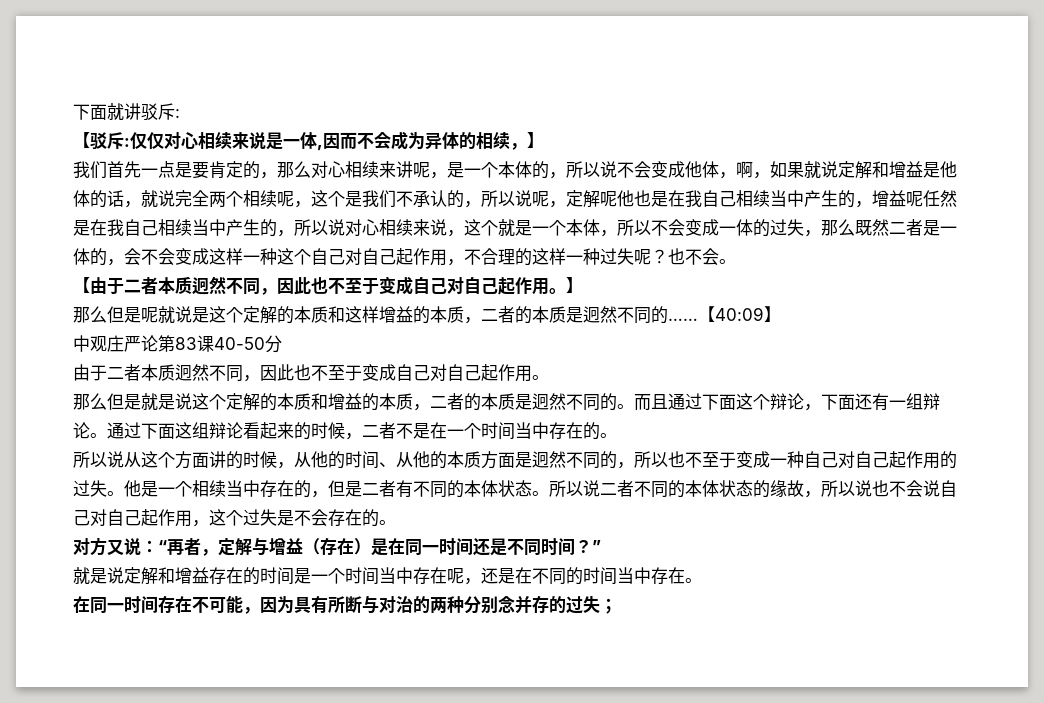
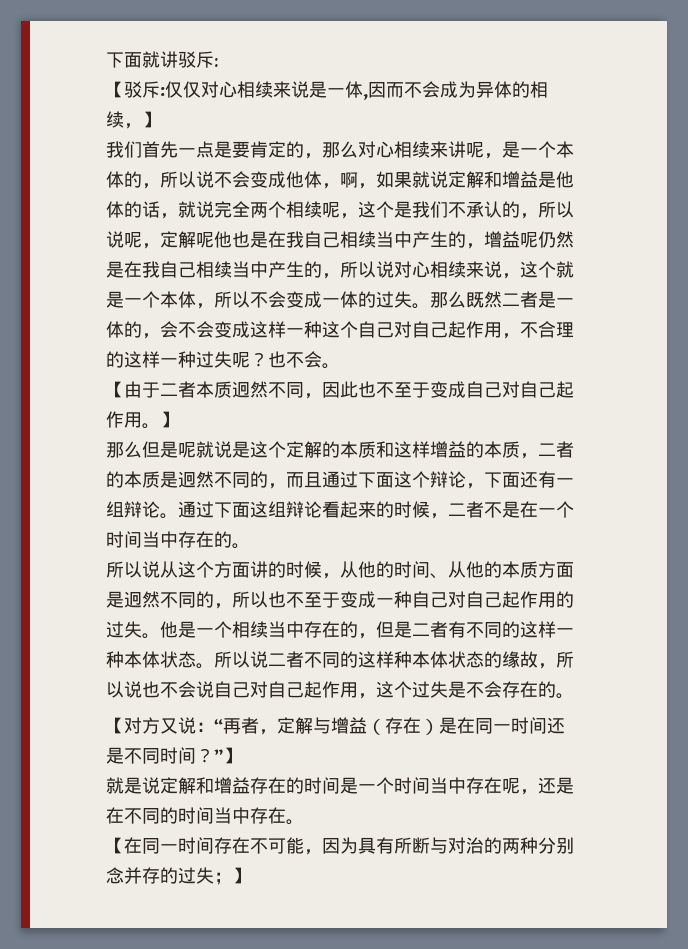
- 我们首先一点是要肯定的，那么对心相续来讲呢，是一个本体的，所以说不会变成他体，啊，如果就说定解和增益是他体的话，就说完全两个相续呢，这个是我们不承认的，所以说呢，定解呢他也是在我自己相续当中产生的，增益呢任然是在我自己相续当中产生的，所以说对心相续来说，这个就是一个本体，所以不会变成一体的过失，那么既然二者是一体的，会不会变成这样一种这个自己对自己起作用，不合理的这样一种过失呢？
+ 我们首先一点是要肯定的，那么对心相续来讲呢，是一个本体的，所以说不会变成他体，啊，如果就说定解和增益是他体的话，就说完全两个相续呢，这个是我们不承认的，所以说呢，定解呢他也是在我自己相续当中产生的，增益呢仍然是在我自己相续当中产生的，所以说对心相续来说，这个就是一个本体，所以不会变成一体的过失。那么既然二者是一体的，会不会变成这样一种这个自己对自己起作用，不合理的这样一种过失呢？
- 那么但是呢就说是这个定解的本质和这样增益的本质，二者的本质是迥然不同的……【40:09】
- 中观庄严论第83课40-50分
- 由于二者本质迥然不同，因此也不至于变成自己对自己起作用。
- 那么但是就是说这个定解的本质和增益的本质，二者的本质是迥然不同的。而且通过下面这个辩论，下面还有一组辩论。
+ 那么但是呢就说是这个定解的本质和这样增益的本质，二者的本质是迥然不同的，而且通过下面这个辩论，下面还有一组辩论。
- 他是一个相续当中存在的，但是二者有不同的本体状态。
+ 他是一个相续当中存在的，但是二者有不同的这样一种本体状态。
- 所以说二者不同的本体状态的缘故，所以说也不会说自己对自己起作用，这个过失是不会存在的。
+ 所以说二者不同的这样种本体状态的缘故，所以说也不会说自己对自己起作用，这个过失是不会存在的。
- 对方又说：“再者，定解与增益（存在）是在同一时间还是不同时间？”
+ 【对方又说：“再者，定解与增益（存在）是在同一时间还是不同时间？”】
- 在同一时间存在不可能，因为具有所断与对治的两种分别念并存的过失；
+ 【在同一时间存在不可能，因为具有所断与对治的两种分别念并存的过失；】

